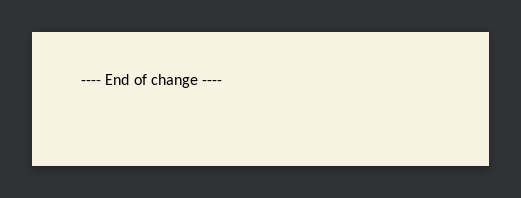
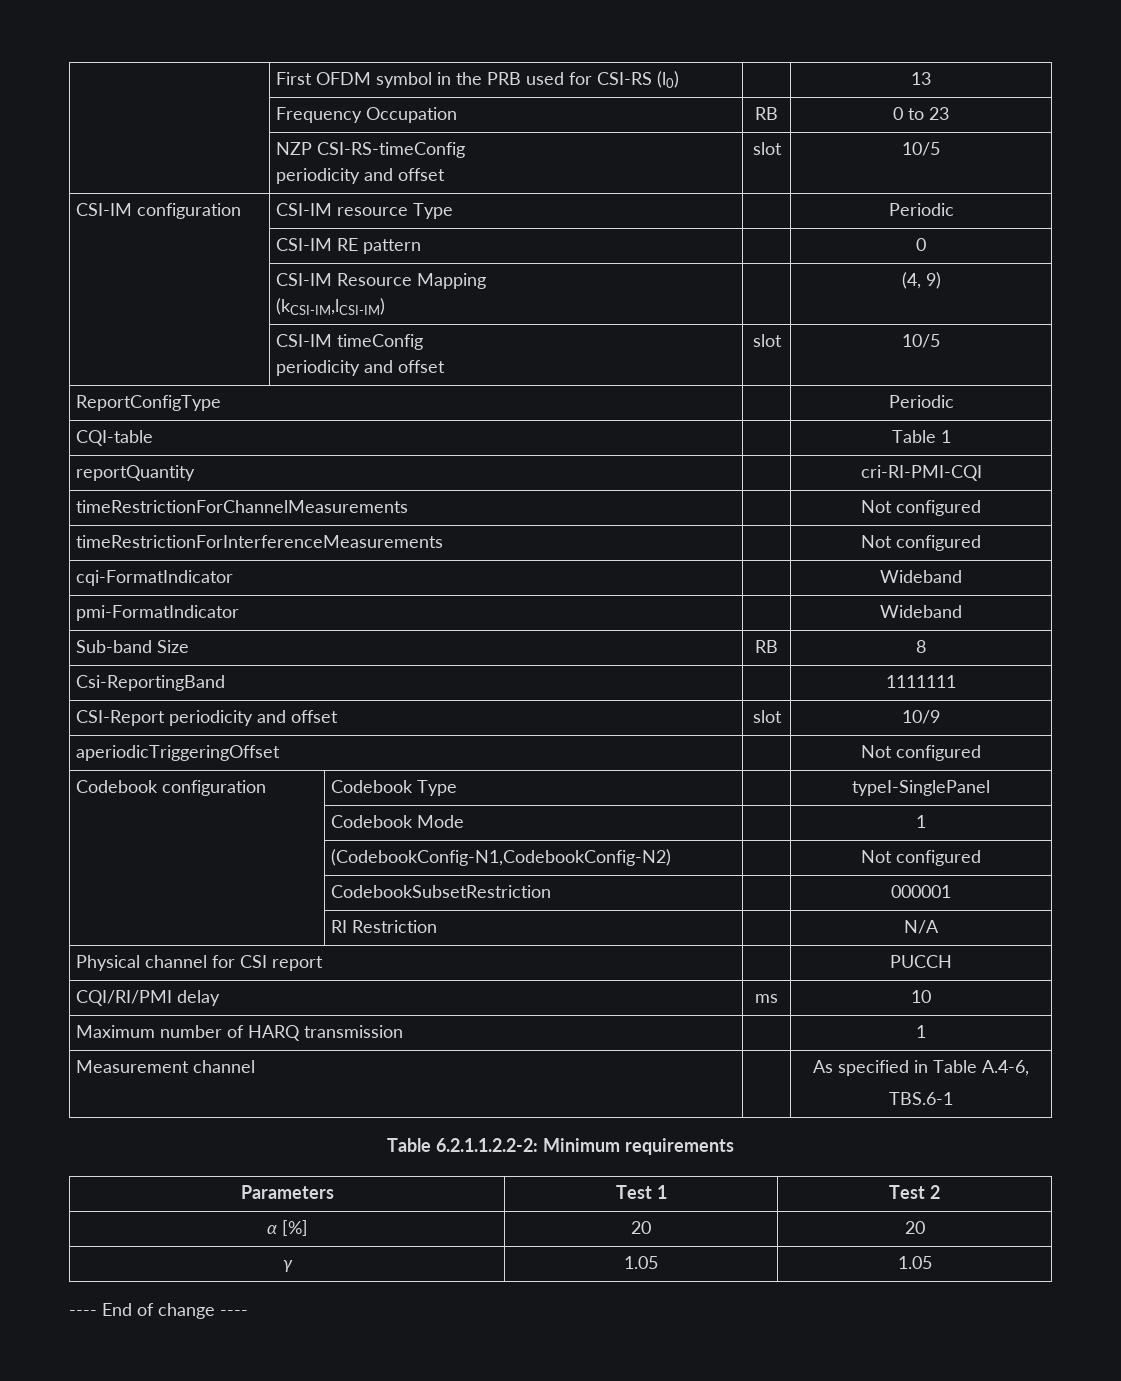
+ | First OFDM symbol in the PRB used for CSI-RS (l0) | | 13
+ | Frequency Occupation | RB | 0 to 23
+ | NZP CSI-RS-timeConfig
+ periodicity and offset | slot | 10/5
+ CSI-IM configuration | CSI-IM resource Type | | Periodic
+ | CSI-IM RE pattern | | 0
+ | CSI-IM Resource Mapping
+ (kCSI-IM,lCSI-IM) | | (4, 9)
+ | CSI-IM timeConfig
+ periodicity and offset | slot | 10/5
+ ReportConfigType | | Periodic
+ CQI-table | | Table 1
+ reportQuantity | | cri-RI-PMI-CQI
+ timeRestrictionForChannelMeasurements | | Not configured
+ timeRestrictionForInterferenceMeasurements | | Not configured
+ cqi-FormatIndicator | | Wideband
+ pmi-FormatIndicator | | Wideband
+ Sub-band Size | RB | 8
+ Csi-ReportingBand | | 1111111
+ CSI-Report periodicity and offset | slot | 10/9
+ aperiodicTriggeringOffset | | Not configured
+ Codebook configuration | Codebook Type | | typeI-SinglePanel
+ | Codebook Mode | | 1
+ | (CodebookConfig-N1,CodebookConfig-N2) | | Not configured
+ | CodebookSubsetRestriction | | 000001
+ | RI Restriction | | N/A
+ Physical channel for CSI report | | PUCCH
+ CQI/RI/PMI delay | ms | 10
+ Maximum number of HARQ transmission | | 1
+ Measurement channel | | As specified in Table A.4-6,
+ TBS.6-1
+ Table 6.2.1.1.2.2-2: Minimum requirements
+ Parameters | Test 1 | Test 2
+ α [%] | 20 | 20
+ γ | 1.05 | 1.05

